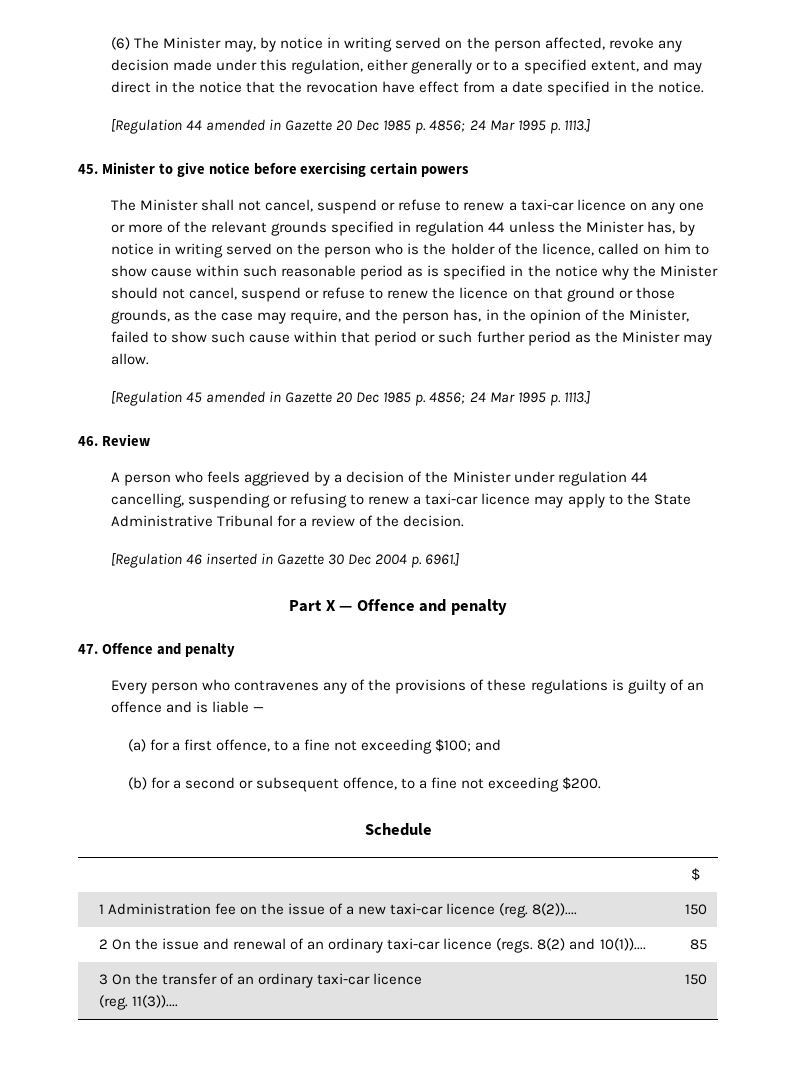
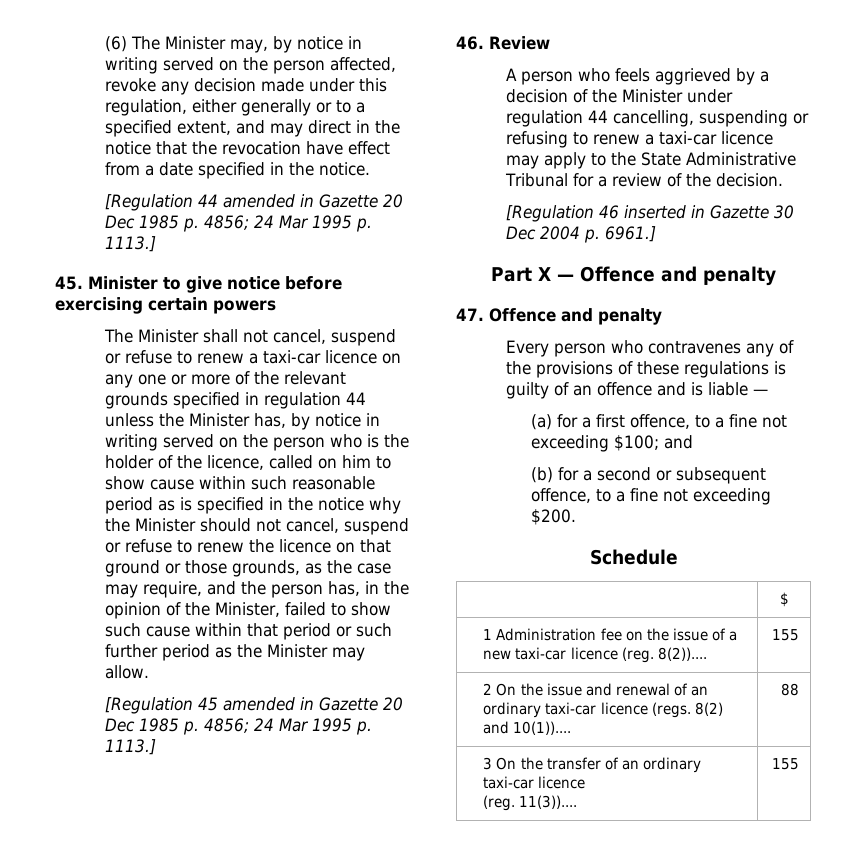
- 1 Administration fee on the issue of a new taxi-car licence (reg. 8(2)).... | 150
+ 1 Administration fee on the issue of a new taxi-car licence (reg. 8(2)).... | 155
- 2 On the issue and renewal of an ordinary taxi-car licence (regs. 8(2) and 10(1)).... | 85
+ 2 On the issue and renewal of an ordinary taxi-car licence (regs. 8(2) and 10(1)).... | 88
  3 On the transfer of an ordinary taxi-car licence
- (reg. 11(3)).... | 150
+ (reg. 11(3)).... | 155

